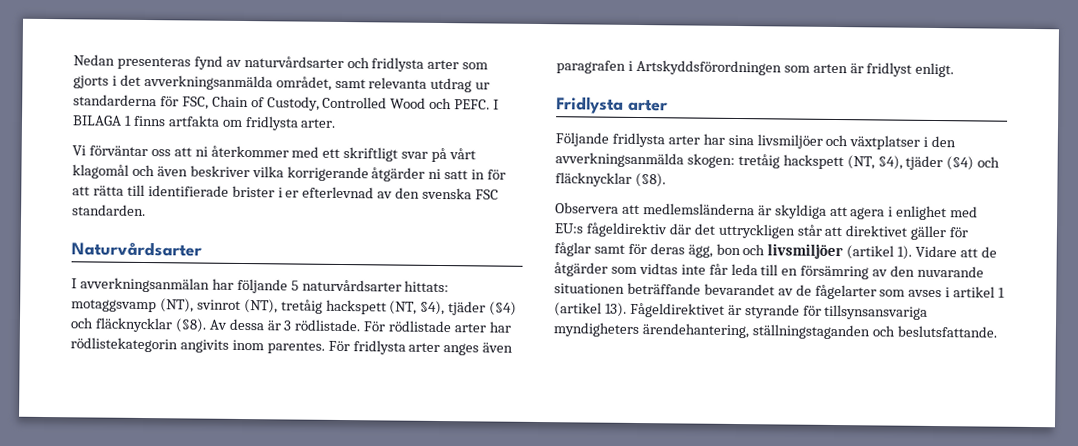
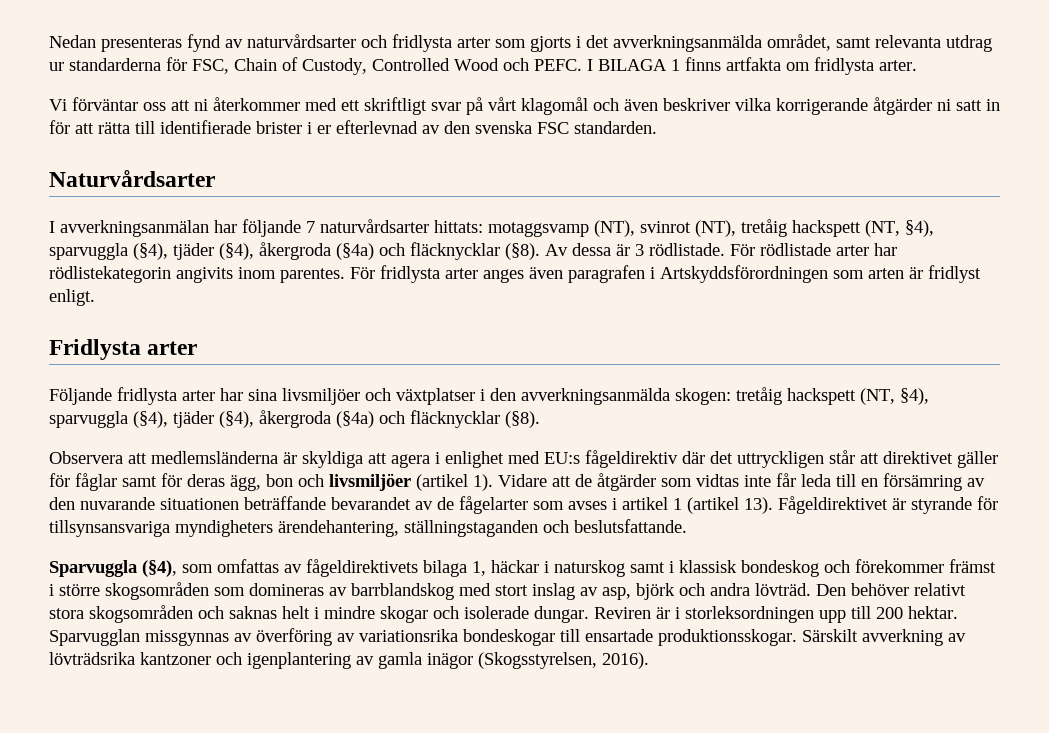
- I avverkningsanmälan har följande 5 naturvårdsarter hittats: motaggsvamp (NT), svinrot (NT), tretåig hackspett (NT, §4), tjäder (§4) och fläcknycklar (§8).
+ I avverkningsanmälan har följande 7 naturvårdsarter hittats: motaggsvamp (NT), svinrot (NT), tretåig hackspett (NT, §4), sparvuggla (§4), tjäder (§4), åkergroda (§4a) och fläcknycklar (§8).
- Följande fridlysta arter har sina livsmiljöer och växtplatser i den avverkningsanmälda skogen: tretåig hackspett (NT, §4), tjäder (§4) och fläcknycklar (§8).
+ Följande fridlysta arter har sina livsmiljöer och växtplatser i den avverkningsanmälda skogen: tretåig hackspett (NT, §4), sparvuggla (§4), tjäder (§4), åkergroda (§4a) och fläcknycklar (§8).
+ Sparvuggla (§4), som omfattas av fågeldirektivets bilaga 1, häckar i naturskog samt i klassisk bondeskog och förekommer främst i större skogsområden som domineras av barrblandskog med stort inslag av asp, björk och andra lövträd. Den behöver relativt stora skogsområden och saknas helt i mindre skogar och isolerade dungar. Reviren är i storleksordningen upp till 200 hektar. Sparvugglan missgynnas av överföring av variationsrika bondeskogar till ensartade produktionsskogar. Särskilt avverkning av lövträdsrika kantzoner och igenplantering av gamla inägor (Skogsstyrelsen, 2016).

